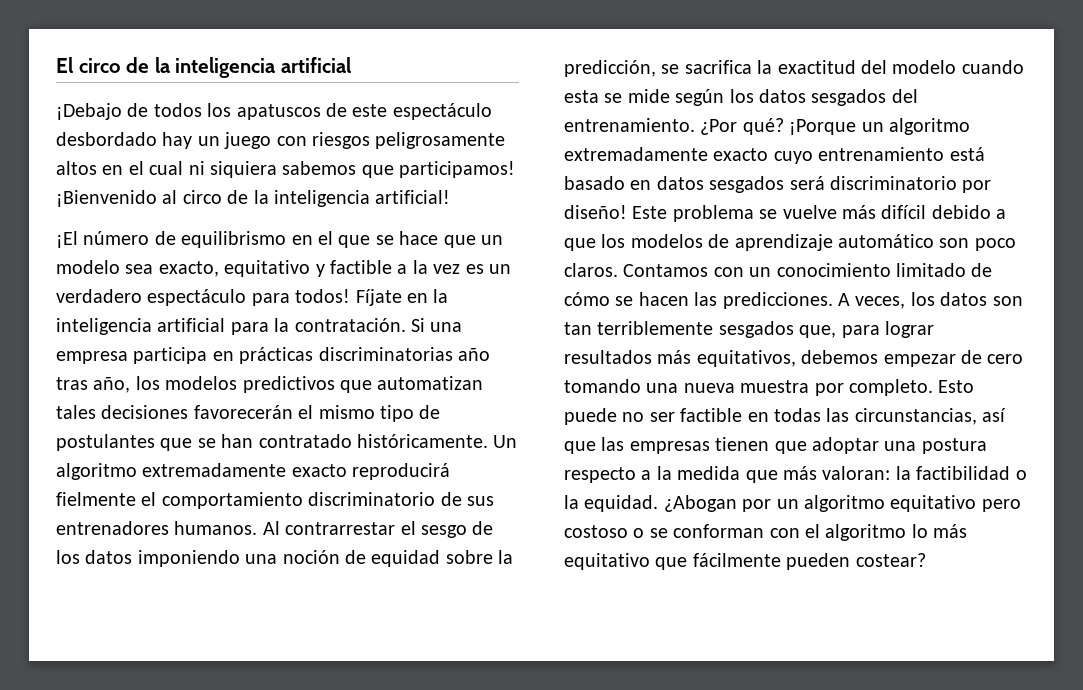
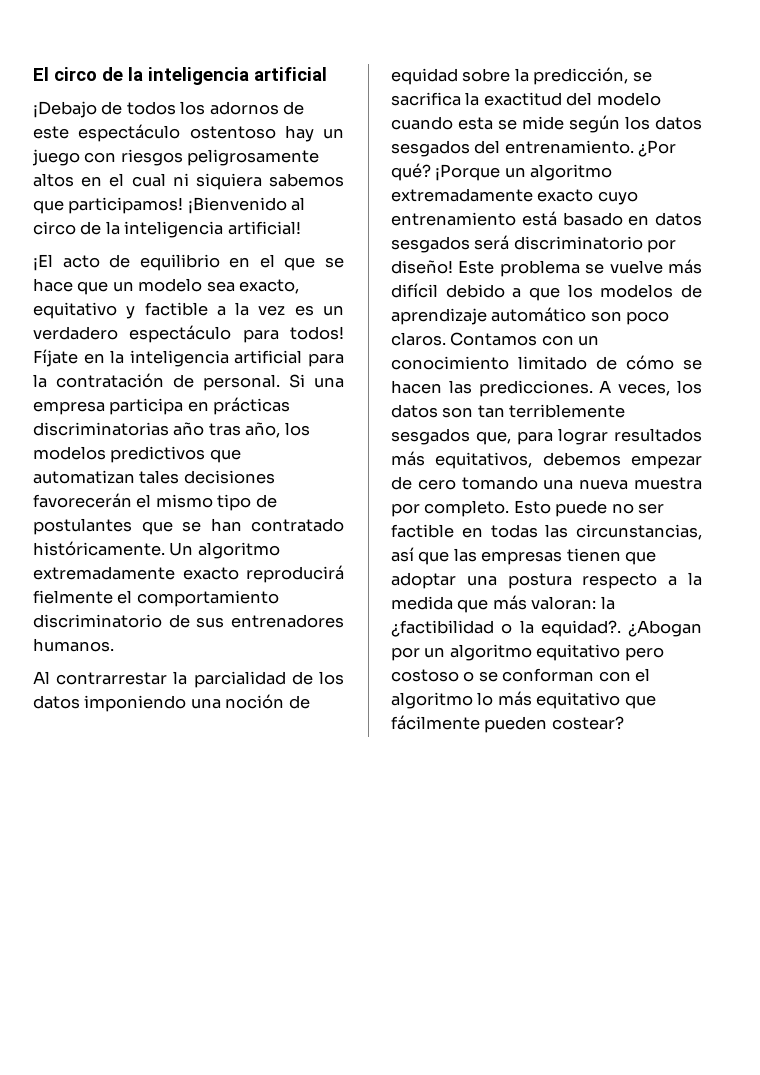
- ¡Debajo de todos los apatuscos de este espectáculo desbordado hay un juego con riesgos peligrosamente altos en el cual ni siquiera sabemos que participamos!
+ ¡Debajo de todos los adornos de este espectáculo ostentoso hay un juego con riesgos peligrosamente altos en el cual ni siquiera sabemos que participamos!
- ¡El número de equilibrismo en el que se hace que un modelo sea exacto, equitativo y factible a la vez es un verdadero espectáculo para todos!
+ ¡El acto de equilibrio en el que se hace que un modelo sea exacto, equitativo y factible a la vez es un verdadero espectáculo para todos!
- Fíjate en la inteligencia artificial para la contratación.
+ Fíjate en la inteligencia artificial para la contratación de personal.
- Un algoritmo extremadamente exacto reproducirá fielmente el comportamiento discriminatorio de sus entrenadores humanos. Al contrarrestar el sesgo de los datos imponiendo una noción de equidad sobre la predicción, se sacrifica la exactitud del modelo cuando esta se mide según los datos sesgados del entrenamiento.
+ Un algoritmo extremadamente exacto reproducirá fielmente el comportamiento discriminatorio de sus entrenadores humanos.
+ Al contrarrestar la parcialidad de los datos imponiendo una noción de equidad sobre la predicción, se sacrifica la exactitud del modelo cuando esta se mide según los datos sesgados del entrenamiento.
- Esto puede no ser factible en todas las circunstancias, así que las empresas tienen que adoptar una postura respecto a la medida que más valoran: la factibilidad o la equidad.
+ Esto puede no ser factible en todas las circunstancias, así que las empresas tienen que adoptar una postura respecto a la medida que más valoran: la ¿factibilidad o la equidad?.

